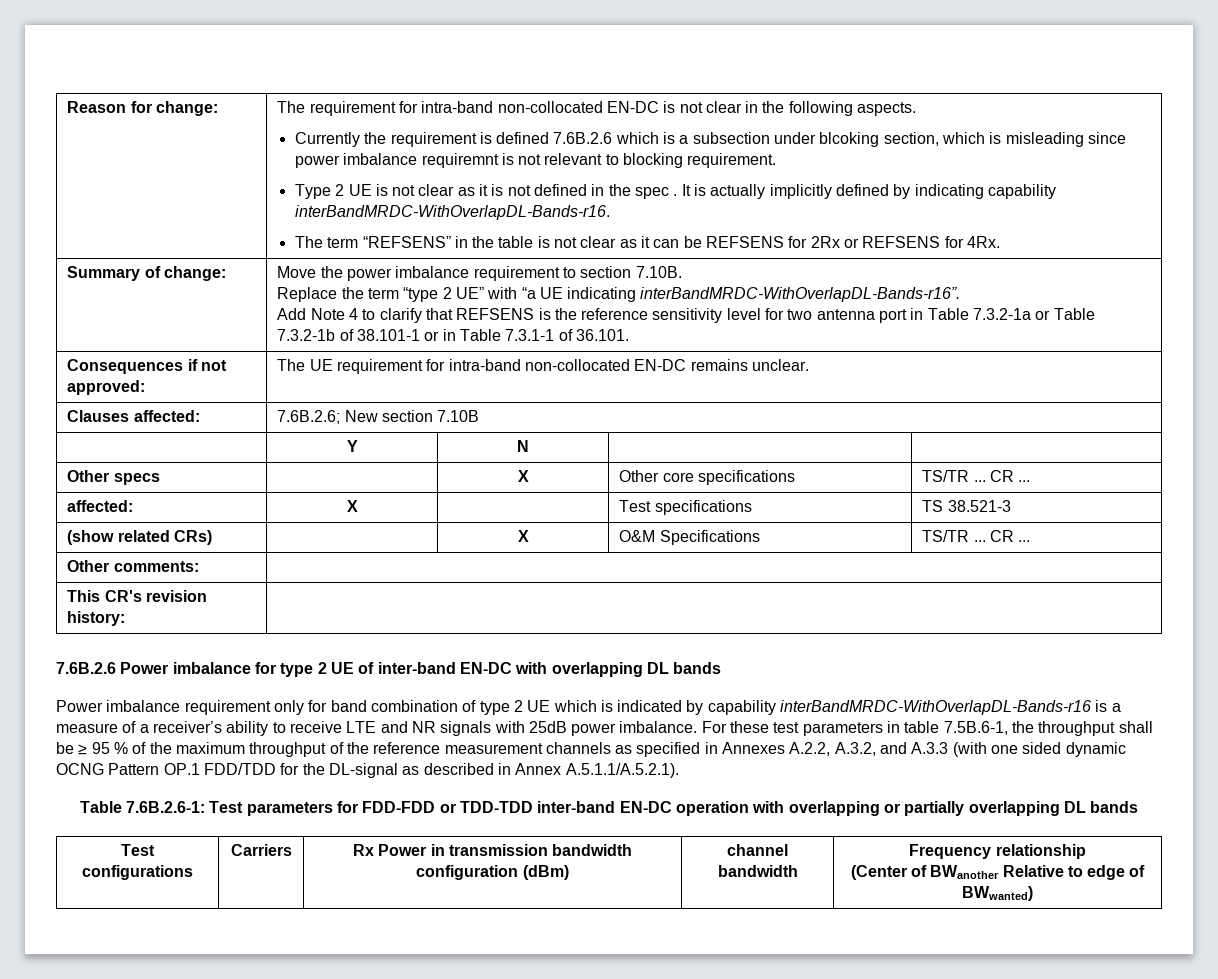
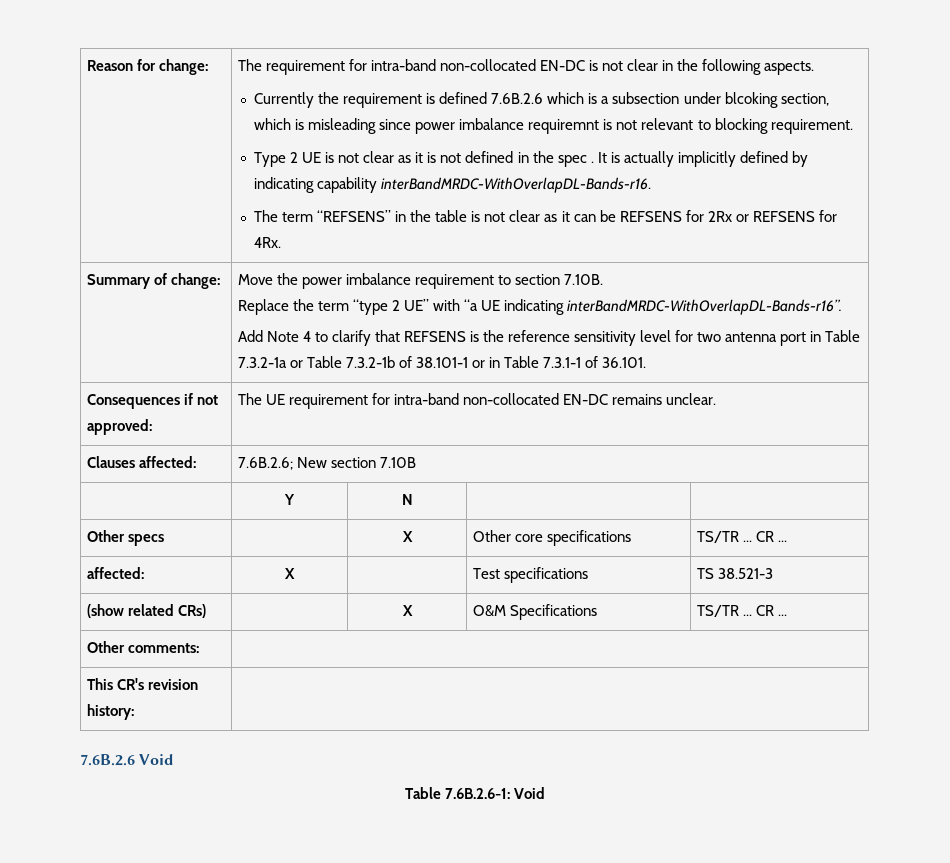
- 7.6B.2.6 Power imbalance for type 2 UE of inter-band EN-DC with overlapping DL bands
- Power imbalance requirement only for band combination of type 2 UE which is indicated by capability interBandMRDC-WithOverlapDL-Bands-r16 is a measure of a receiver’s ability to receive LTE and NR signals with 25dB power imbalance. For these test parameters in table 7.5B.6-1, the throughput shall be ≥ 95 % of the maximum throughput of the reference measurement channels as specified in Annexes A.2.2, A.3.2, and A.3.3 (with one sided dynamic OCNG Pattern OP.1 FDD/TDD for the DL-signal as described in Annex A.5.1.1/A.5.2.1).
- Table 7.6B.2.6-1: Test parameters for FDD-FDD or TDD-TDD inter-band EN-DC operation with overlapping or partially overlapping DL bands
- Test configurations | Carriers | Rx Power in transmission bandwidth configuration (dBm) | channel bandwidth | Frequency relationship
- (Center of BWanother Relative to edge of BWwanted)
+ 7.6B.2.6 Void
+ Table 7.6B.2.6-1: Void

